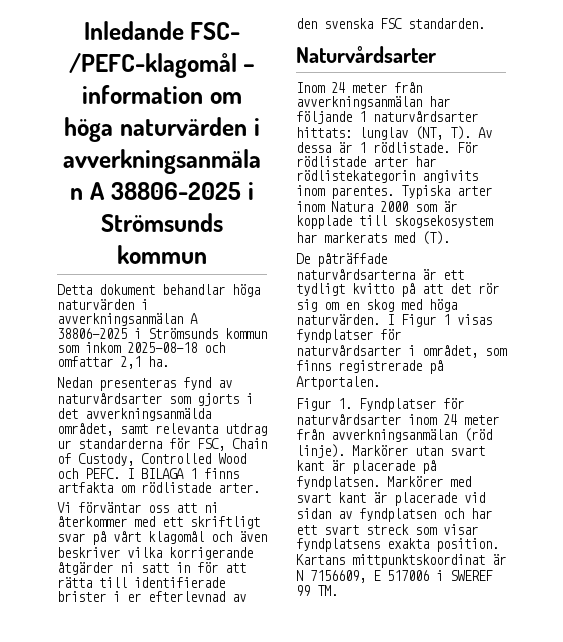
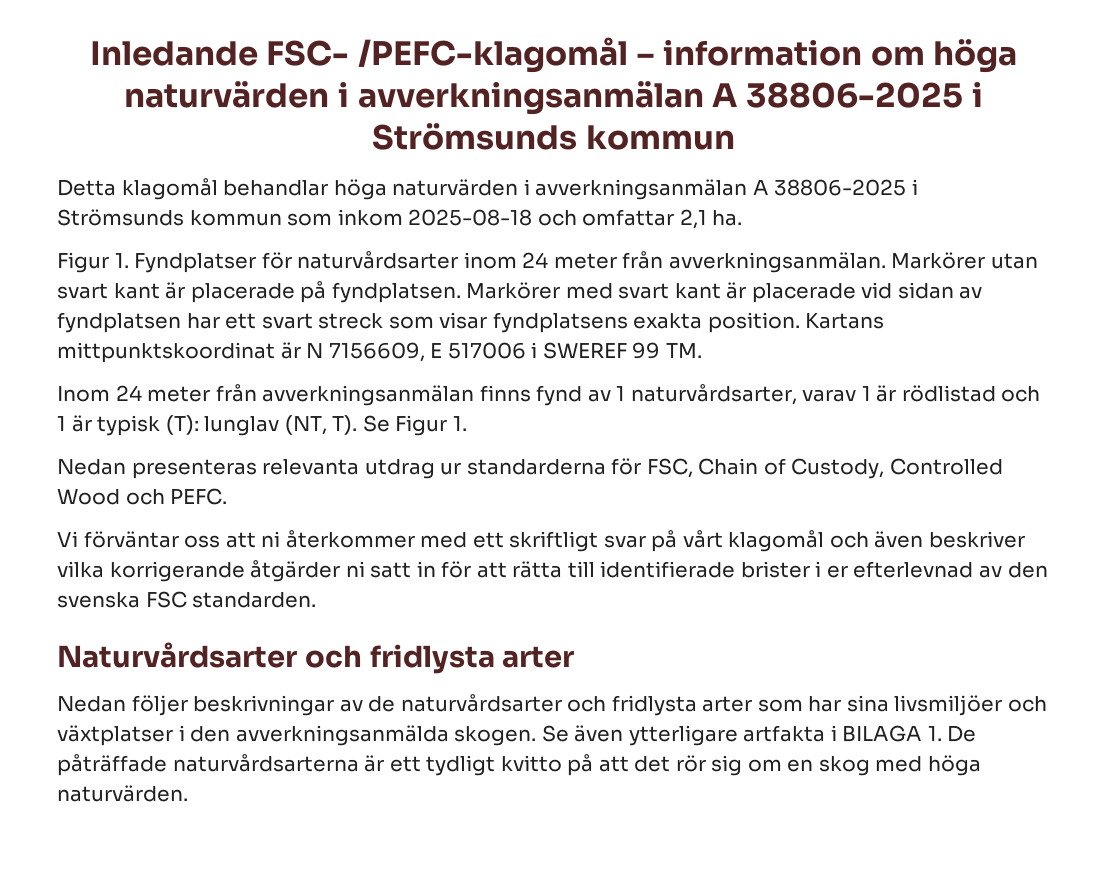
- Detta dokument behandlar höga naturvärden i avverkningsanmälan A 38806-2025 i Strömsunds kommun som inkom 2025-08-18 och omfattar 2,1 ha.
+ Detta klagomål behandlar höga naturvärden i avverkningsanmälan A 38806-2025 i Strömsunds kommun som inkom 2025-08-18 och omfattar 2,1 ha.
- Nedan presenteras fynd av naturvårdsarter som gjorts i det avverkningsanmälda området, samt relevanta utdrag ur standarderna för FSC, Chain of Custody, Controlled Wood och PEFC. I BILAGA 1 finns artfakta om rödlistade arter.
+ Figur 1. Fyndplatser för naturvårdsarter inom 24 meter från avverkningsanmälan. Markörer utan svart kant är placerade på fyndplatsen. Markörer med svart kant är placerade vid sidan av fyndplatsen har ett svart streck som visar fyndplatsens exakta position. Kartans mittpunktskoordinat är N 7156609, E 517006 i SWEREF 99 TM.
+ Inom 24 meter från avverkningsanmälan finns fynd av 1 naturvårdsarter, varav 1 är rödlistad och 1 är typisk (T): lunglav (NT, T). Se Figur 1.
+ Nedan presenteras relevanta utdrag ur standarderna för FSC, Chain of Custody, Controlled Wood och PEFC.
- Naturvårdsarter
- Inom 24 meter från avverkningsanmälan har följande 1 naturvårdsarter hittats: lunglav (NT, T). Av dessa är 1 rödlistade. För rödlistade arter har rödlistekategorin angivits inom parentes. Typiska arter inom Natura 2000 som är kopplade till skogsekosystem har markerats med (T).
- De påträffade naturvårdsarterna är ett tydligt kvitto på att det rör sig om en skog med höga naturvärden. I Figur 1 visas fyndplatser för naturvårdsarter i området, som finns registrerade på Artportalen.
- Figur 1. Fyndplatser för naturvårdsarter inom 24 meter från avverkningsanmälan (röd linje). Markörer utan svart kant är placerade på fyndplatsen. Markörer med svart kant är placerade vid sidan av fyndplatsen och har ett svart streck som visar fyndplatsens exakta position. Kartans mittpunktskoordinat är N 7156609, E 517006 i SWEREF 99 TM.
+ Naturvårdsarter och fridlysta arter
+ Nedan följer beskrivningar av de naturvårdsarter och fridlysta arter som har sina livsmiljöer och växtplatser i den avverkningsanmälda skogen. Se även ytterligare artfakta i BILAGA 1. De påträffade naturvårdsarterna är ett tydligt kvitto på att det rör sig om en skog med höga naturvärden.

